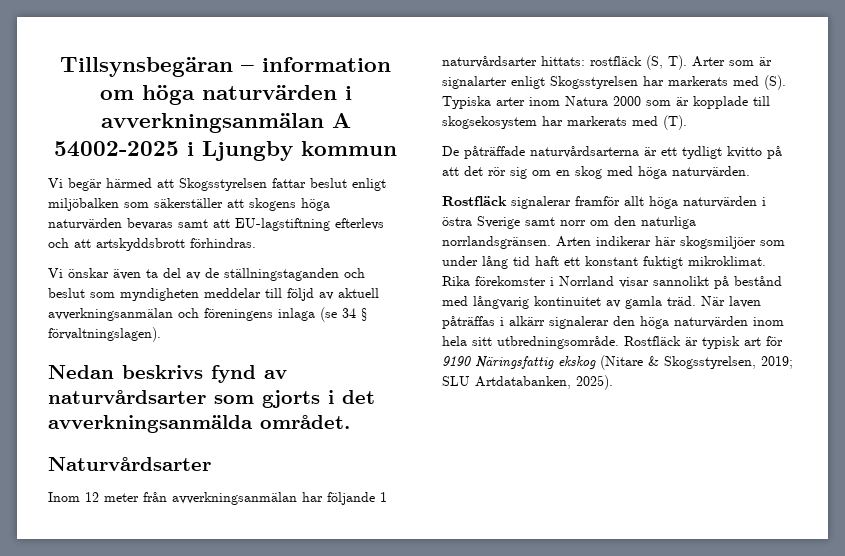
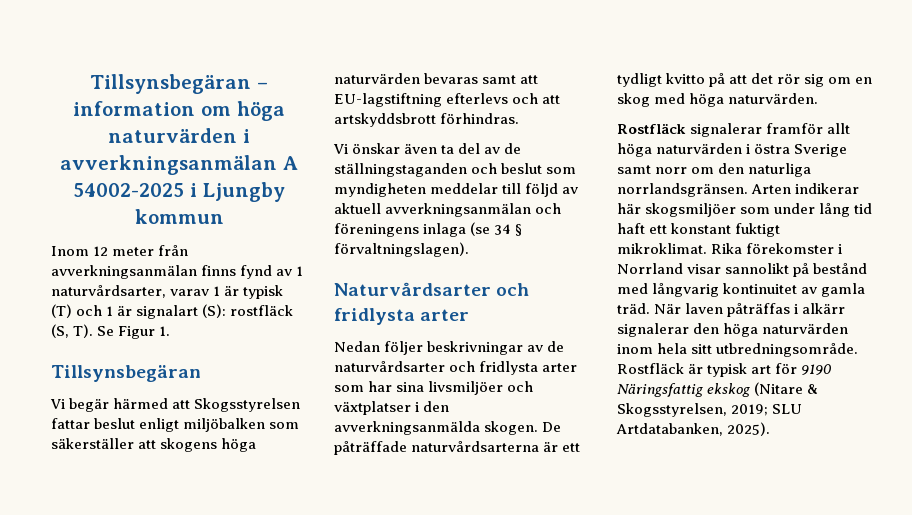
+ Inom 12 meter från avverkningsanmälan finns fynd av 1 naturvårdsarter, varav 1 är typisk (T) och 1 är signalart (S): rostfläck (S, T). Se Figur 1.
+ Tillsynsbegäran
- Nedan beskrivs fynd av naturvårdsarter som gjorts i det avverkningsanmälda området.
- Naturvårdsarter
- Inom 12 meter från avverkningsanmälan har följande 1 naturvårdsarter hittats: rostfläck (S, T). Arter som är signalarter enligt Skogsstyrelsen har markerats med (S). Typiska arter inom Natura 2000 som är kopplade till skogsekosystem har markerats med (T).
- De påträffade naturvårdsarterna är ett tydligt kvitto på att det rör sig om en skog med höga naturvärden.
+ Naturvårdsarter och fridlysta arter
+ Nedan följer beskrivningar av de naturvårdsarter och fridlysta arter som har sina livsmiljöer och växtplatser i den avverkningsanmälda skogen. De påträffade naturvårdsarterna är ett tydligt kvitto på att det rör sig om en skog med höga naturvärden.

